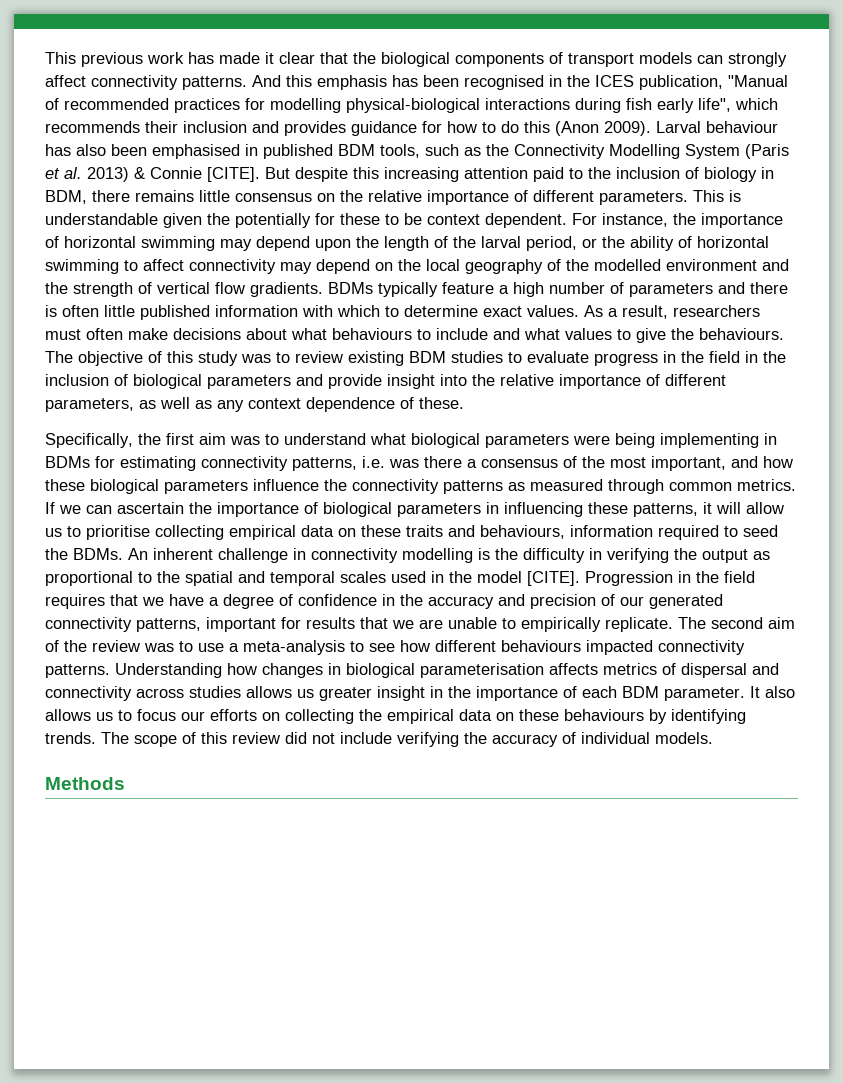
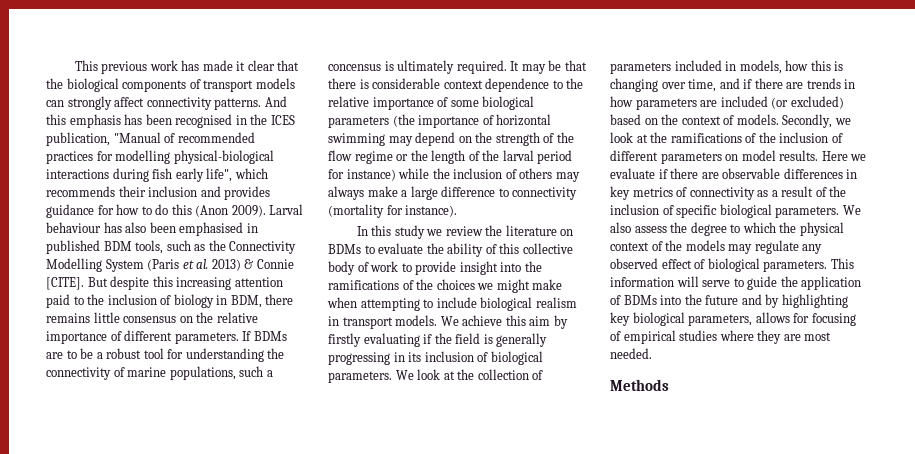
- This is understandable given the potentially for these to be context dependent. For instance, the importance of horizontal swimming may depend upon the length of the larval period, or the ability of horizontal swimming to affect connectivity may depend on the local geography of the modelled environment and the strength of vertical flow gradients. BDMs typically feature a high number of parameters and there is often little published information with which to determine exact values. As a result, researchers must often make decisions about what behaviours to include and what values to give the behaviours. The objective of this study was to review existing BDM studies to evaluate progress in the field in the inclusion of biological parameters and provide insight into the relative importance of different parameters, as well as any context dependence of these.
- Specifically, the first aim was to understand what biological parameters were being implementing in BDMs for estimating connectivity patterns, i.e. was there a consensus of the most important, and how these biological parameters influence the connectivity patterns as measured through common metrics. If we can ascertain the importance of biological parameters in influencing these patterns, it will allow us to prioritise collecting empirical data on these traits and behaviours, information required to seed the BDMs. An inherent challenge in connectivity modelling is the difficulty in verifying the output as proportional to the spatial and temporal scales used in the model [CITE]. Progression in the field requires that we have a degree of confidence in the accuracy and precision of our generated connectivity patterns, important for results that we are unable to empirically replicate. The second aim of the review was to use a meta-analysis to see how different behaviours impacted connectivity patterns. Understanding how changes in biological parameterisation affects metrics of dispersal and connectivity across studies allows us greater insight in the importance of each BDM parameter. It also allows us to focus our efforts on collecting the empirical data on these behaviours by identifying trends. The scope of this review did not include verifying the accuracy of individual models.
+ If BDMs are to be a robust tool for understanding the connectivity of marine populations, such a concensus is ultimately required. It may be that there is considerable context dependence to the relative importance of some biological parameters (the importance of horizontal swimming may depend on the strength of the flow regime or the length of the larval period for instance) while the inclusion of others may always make a large difference to connectivity (mortality for instance).
+ In this study we review the literature on BDMs to evaluate the ability of this collective body of work to provide insight into the ramifications of the choices we might make when attempting to include biological realism in transport models. We achieve this aim by firstly evaluating if the field is generally progressing in its inclusion of biological parameters. We look at the collection of parameters included in models, how this is changing over time, and if there are trends in how parameters are included (or excluded) based on the context of models. Secondly, we look at the ramifications of the inclusion of different parameters on model results. Here we evaluate if there are observable differences in key metrics of connectivity as a result of the inclusion of specific biological parameters. We also assess the degree to which the physical context of the models may regulate any observed effect of biological parameters. This information will serve to guide the application of BDMs into the future and by highlighting key biological parameters, allows for focusing of empirical studies where they are most needed.

